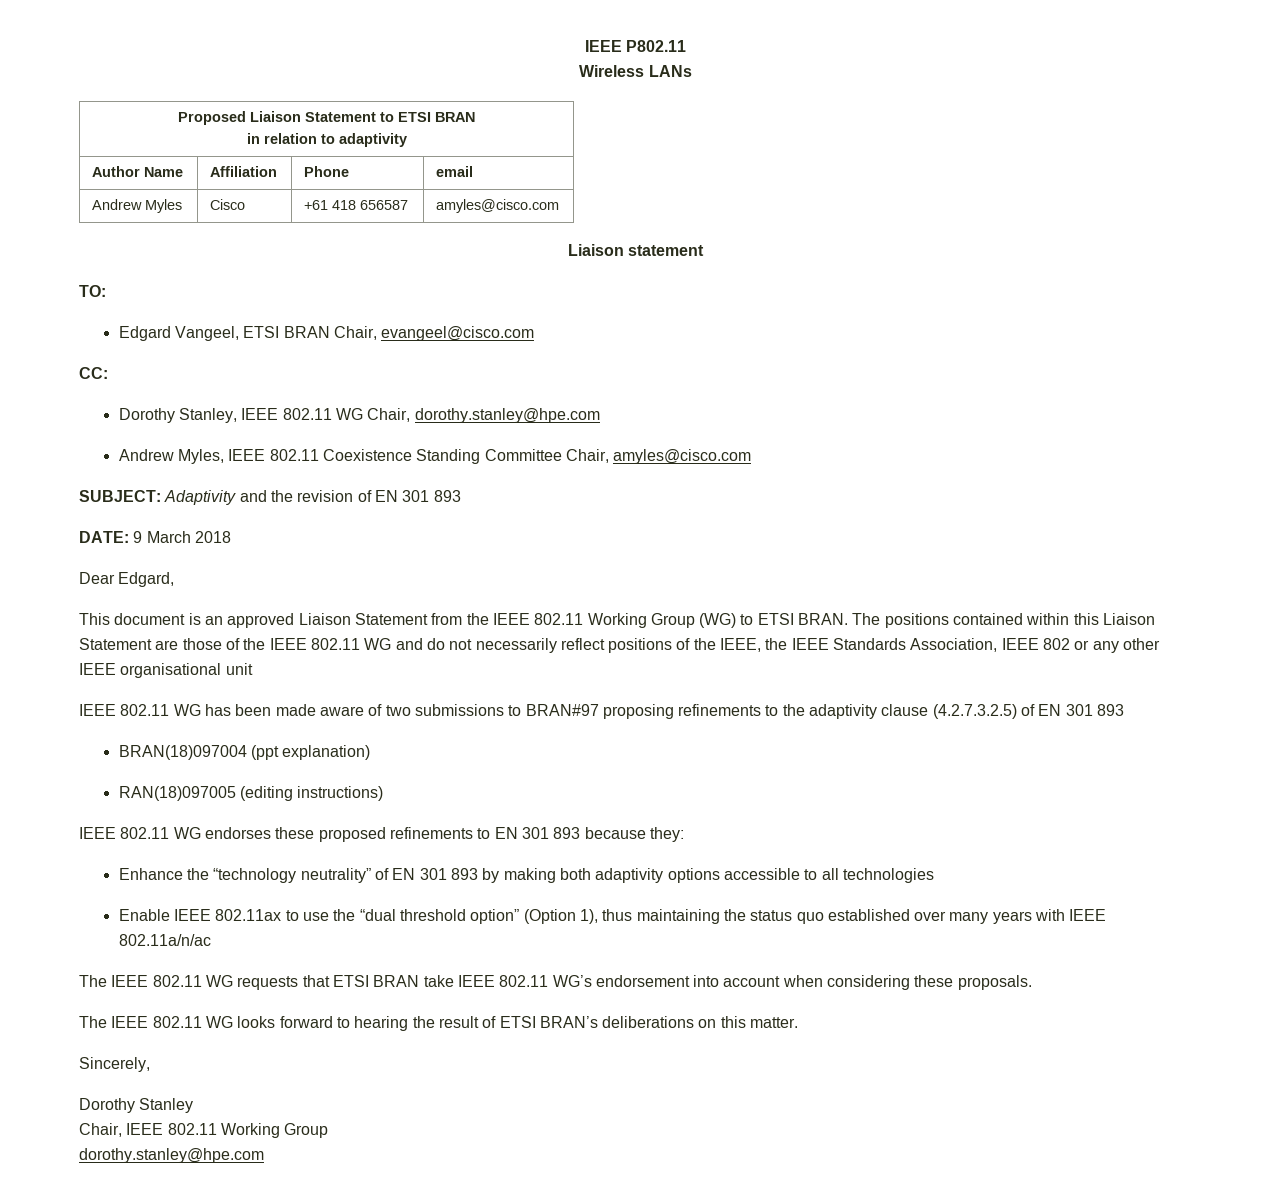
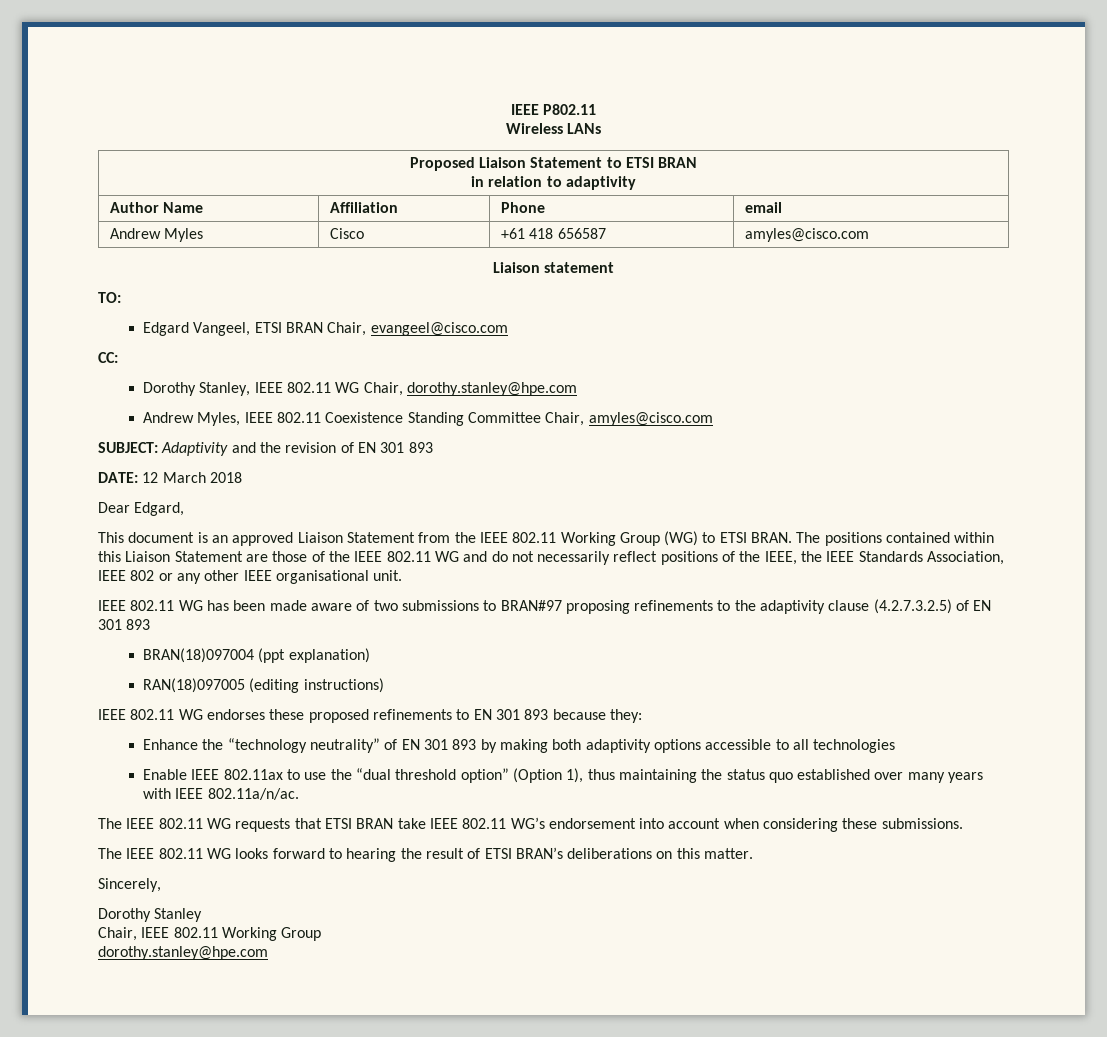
- DATE: 9 March 2018
+ DATE: 12 March 2018
- The positions contained within this Liaison Statement are those of the IEEE 802.11 WG and do not necessarily reflect positions of the IEEE, the IEEE Standards Association, IEEE 802 or any other IEEE organisational unit
+ The positions contained within this Liaison Statement are those of the IEEE 802.11 WG and do not necessarily reflect positions of the IEEE, the IEEE Standards Association, IEEE 802 or any other IEEE organisational unit.
- Enable IEEE 802.11ax to use the “dual threshold option” (Option 1), thus maintaining the status quo established over many years with IEEE 802.11a/n/ac
+ Enable IEEE 802.11ax to use the “dual threshold option” (Option 1), thus maintaining the status quo established over many years with IEEE 802.11a/n/ac.
- The IEEE 802.11 WG requests that ETSI BRAN take IEEE 802.11 WG’s endorsement into account when considering these proposals.
+ The IEEE 802.11 WG requests that ETSI BRAN take IEEE 802.11 WG’s endorsement into account when considering these submissions.

